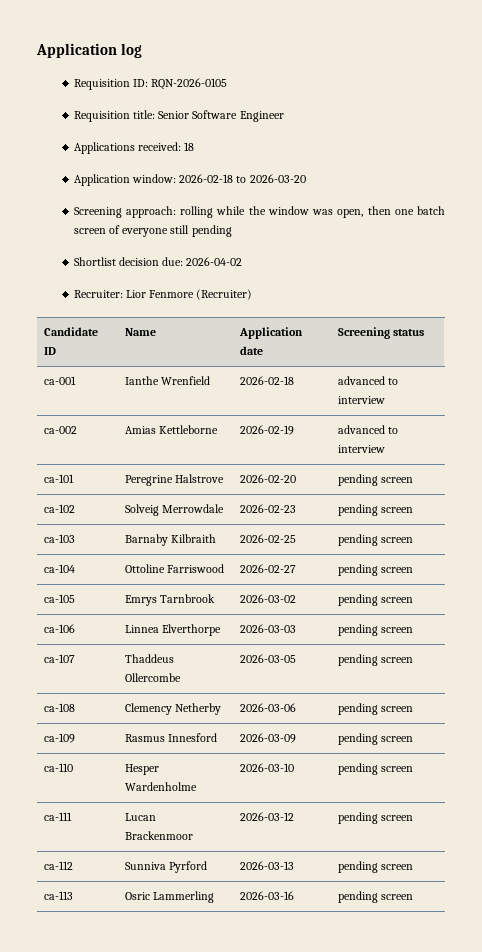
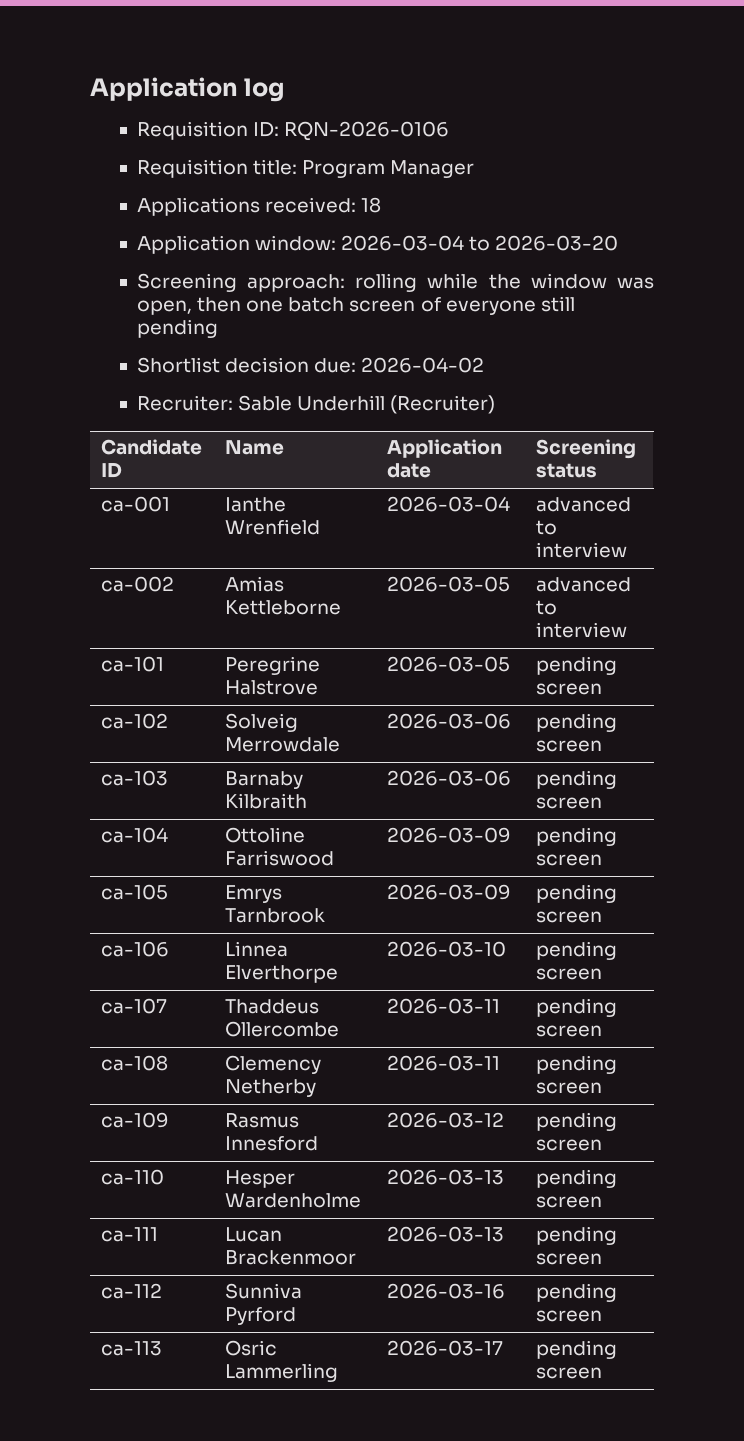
- Requisition ID: RQN-2026-0105
+ Requisition ID: RQN-2026-0106
- Requisition title: Senior Software Engineer
+ Requisition title: Program Manager
- Application window: 2026-02-18 to 2026-03-20
+ Application window: 2026-03-04 to 2026-03-20
- Recruiter: Lior Fenmore (Recruiter)
+ Recruiter: Sable Underhill (Recruiter)
- ca-001 | Ianthe Wrenfield | 2026-02-18 | advanced to interview
+ ca-001 | Ianthe Wrenfield | 2026-03-04 | advanced to interview
- ca-002 | Amias Kettleborne | 2026-02-19 | advanced to interview
+ ca-002 | Amias Kettleborne | 2026-03-05 | advanced to interview
- ca-101 | Peregrine Halstrove | 2026-02-20 | pending screen
+ ca-101 | Peregrine Halstrove | 2026-03-05 | pending screen
- ca-102 | Solveig Merrowdale | 2026-02-23 | pending screen
+ ca-102 | Solveig Merrowdale | 2026-03-06 | pending screen
- ca-103 | Barnaby Kilbraith | 2026-02-25 | pending screen
+ ca-103 | Barnaby Kilbraith | 2026-03-06 | pending screen
- ca-104 | Ottoline Farriswood | 2026-02-27 | pending screen
+ ca-104 | Ottoline Farriswood | 2026-03-09 | pending screen
- ca-105 | Emrys Tarnbrook | 2026-03-02 | pending screen
+ ca-105 | Emrys Tarnbrook | 2026-03-09 | pending screen
- ca-106 | Linnea Elverthorpe | 2026-03-03 | pending screen
+ ca-106 | Linnea Elverthorpe | 2026-03-10 | pending screen
- ca-107 | Thaddeus Ollercombe | 2026-03-05 | pending screen
+ ca-107 | Thaddeus Ollercombe | 2026-03-11 | pending screen
- ca-108 | Clemency Netherby | 2026-03-06 | pending screen
+ ca-108 | Clemency Netherby | 2026-03-11 | pending screen
- ca-109 | Rasmus Innesford | 2026-03-09 | pending screen
+ ca-109 | Rasmus Innesford | 2026-03-12 | pending screen
- ca-110 | Hesper Wardenholme | 2026-03-10 | pending screen
+ ca-110 | Hesper Wardenholme | 2026-03-13 | pending screen
- ca-111 | Lucan Brackenmoor | 2026-03-12 | pending screen
+ ca-111 | Lucan Brackenmoor | 2026-03-13 | pending screen
- ca-112 | Sunniva Pyrford | 2026-03-13 | pending screen
+ ca-112 | Sunniva Pyrford | 2026-03-16 | pending screen
- ca-113 | Osric Lammerling | 2026-03-16 | pending screen
+ ca-113 | Osric Lammerling | 2026-03-17 | pending screen

